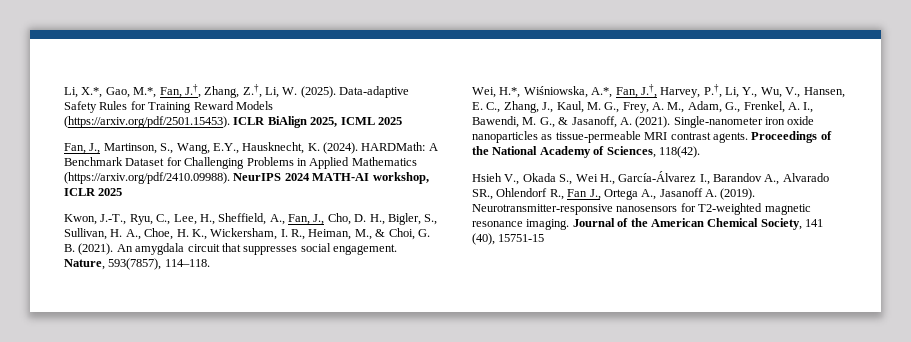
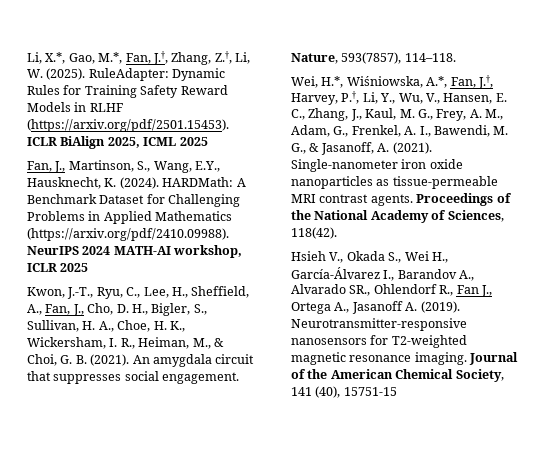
- Data-adaptive Safety Rules for Training Reward Models (https://arxiv.org/pdf/2501.15453). ICLR BiAlign 2025, ICML 2025
+ RuleAdapter: Dynamic Rules for Training Safety Reward Models in RLHF (https://arxiv.org/pdf/2501.15453). ICLR BiAlign 2025, ICML 2025

